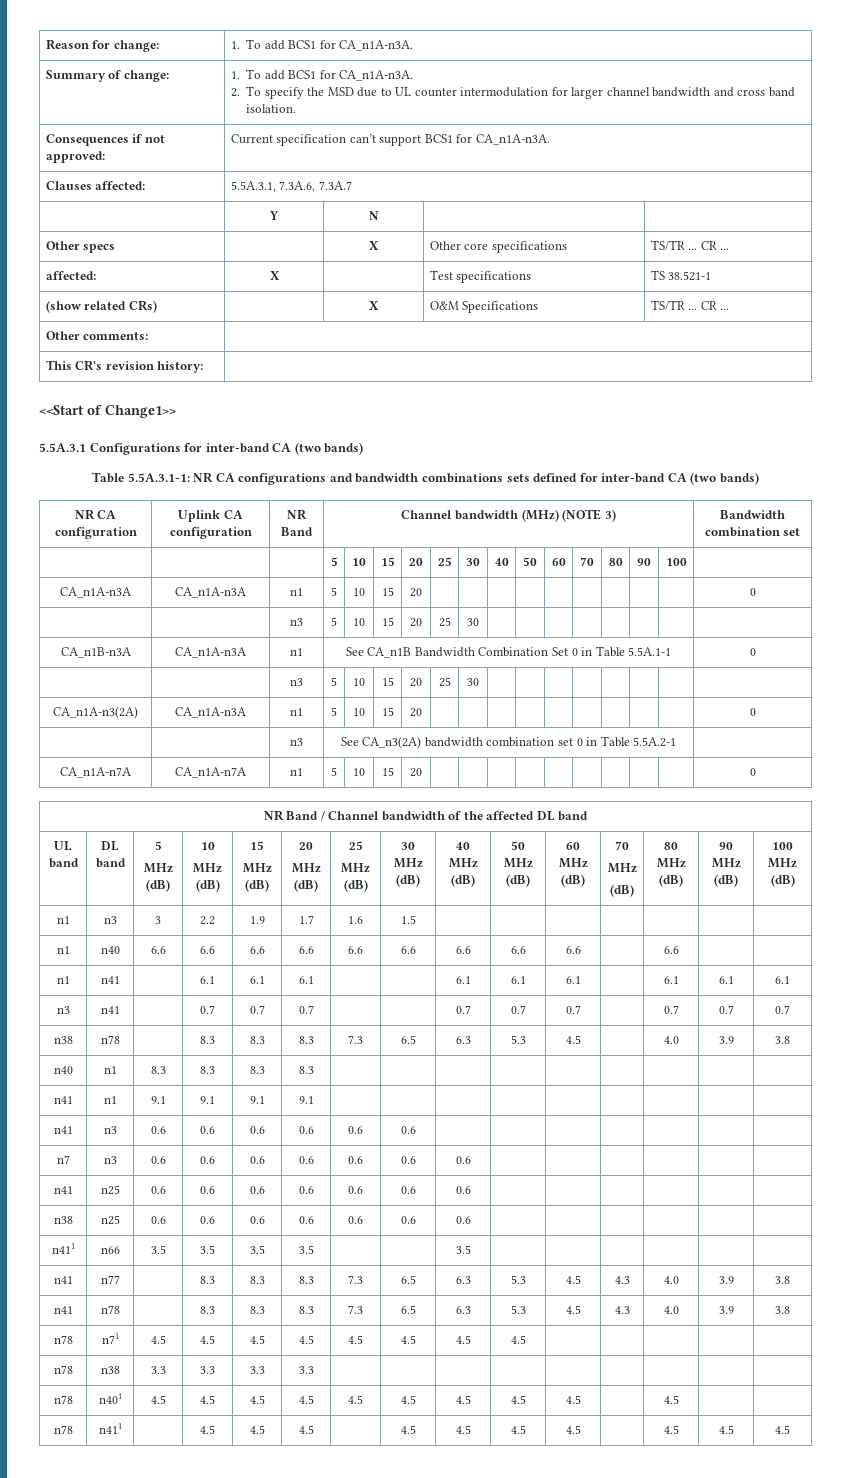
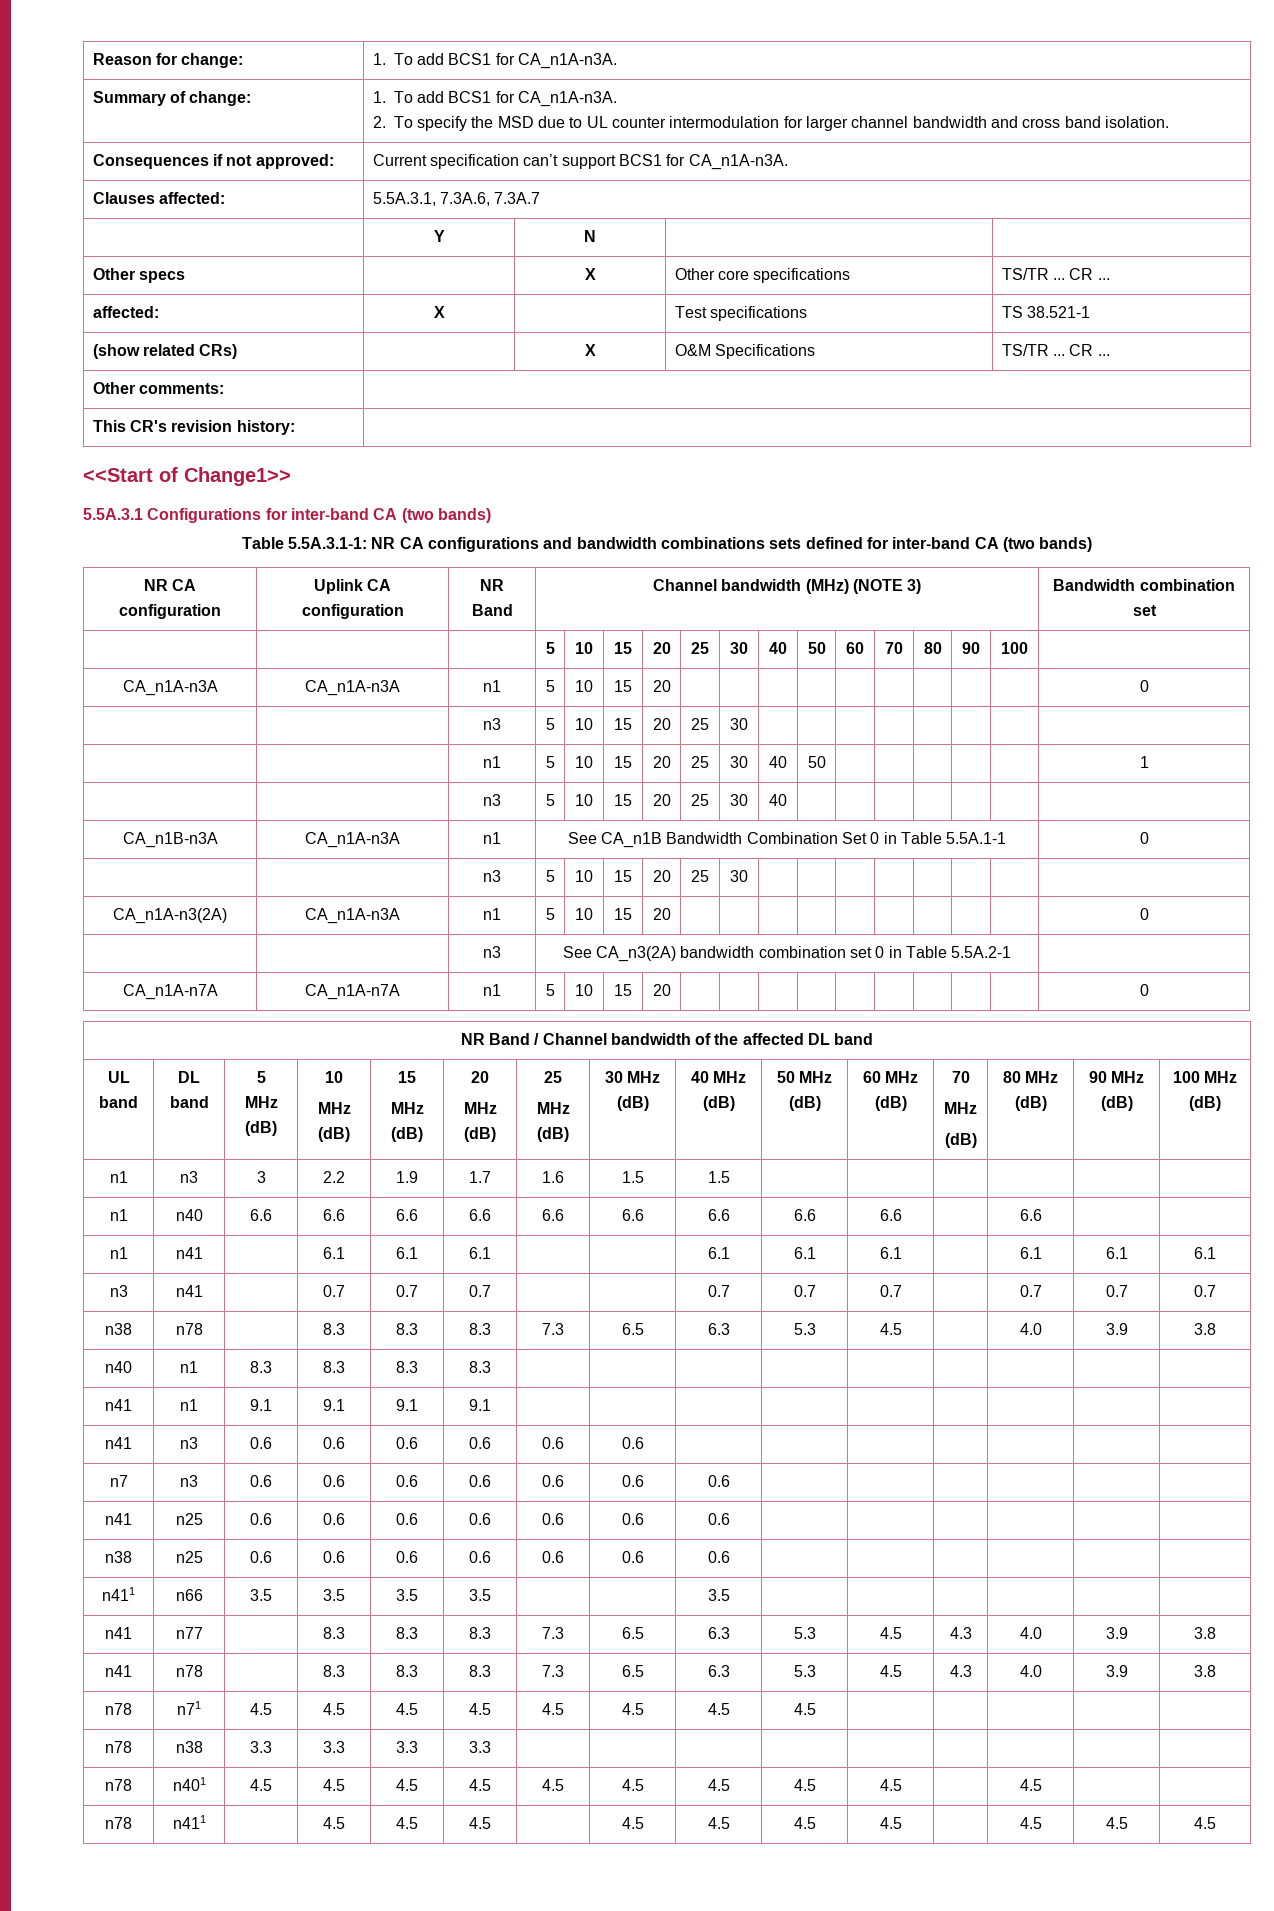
+ | | n1 | 5 | 10 | 15 | 20 | 25 | 30 | 40 | 50 | | | | | | 1
+ | | n3 | 5 | 10 | 15 | 20 | 25 | 30 | 40 | | | | | | |
- n1 | n3 | 3 | 2.2 | 1.9 | 1.7 | 1.6 | 1.5 | | | | | | |
+ n1 | n3 | 3 | 2.2 | 1.9 | 1.7 | 1.6 | 1.5 | 1.5 | | | | | |

